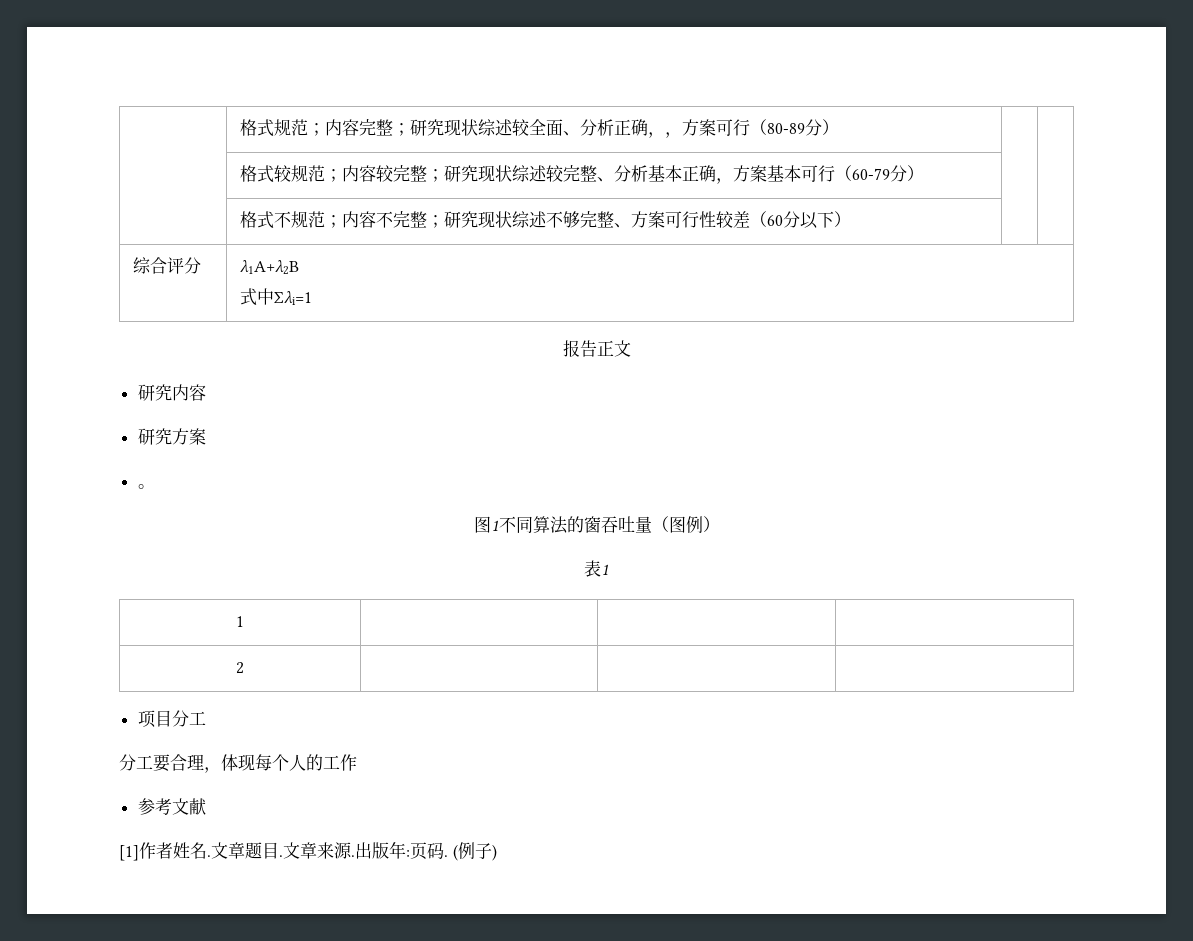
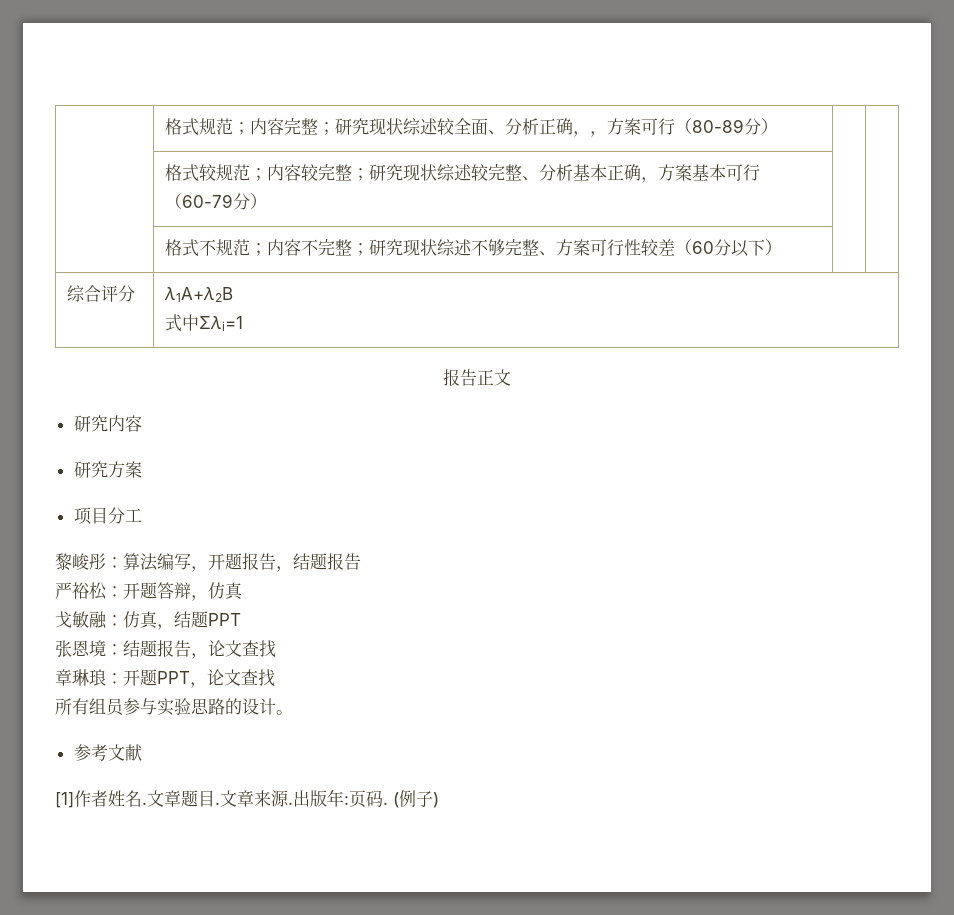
- 。
- 图1不同算法的窗吞吐量（图例）
- 表1
- 1 | | |
- 2 | | |
  项目分工
- 分工要合理，体现每个人的工作
+ 黎峻彤：算法编写，开题报告，结题报告
+ 严裕松：开题答辩，仿真
+ 戈敏融：仿真，结题PPT
+ 张恩境：结题报告，论文查找
+ 章琳琅：开题PPT，论文查找
+ 所有组员参与实验思路的设计。

